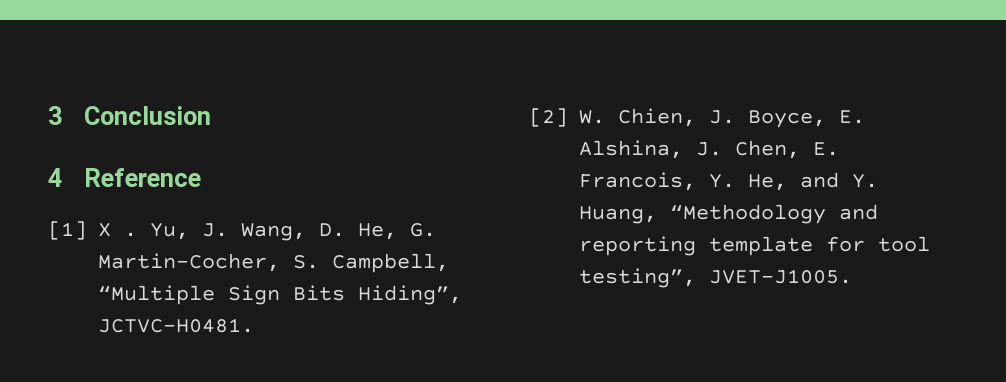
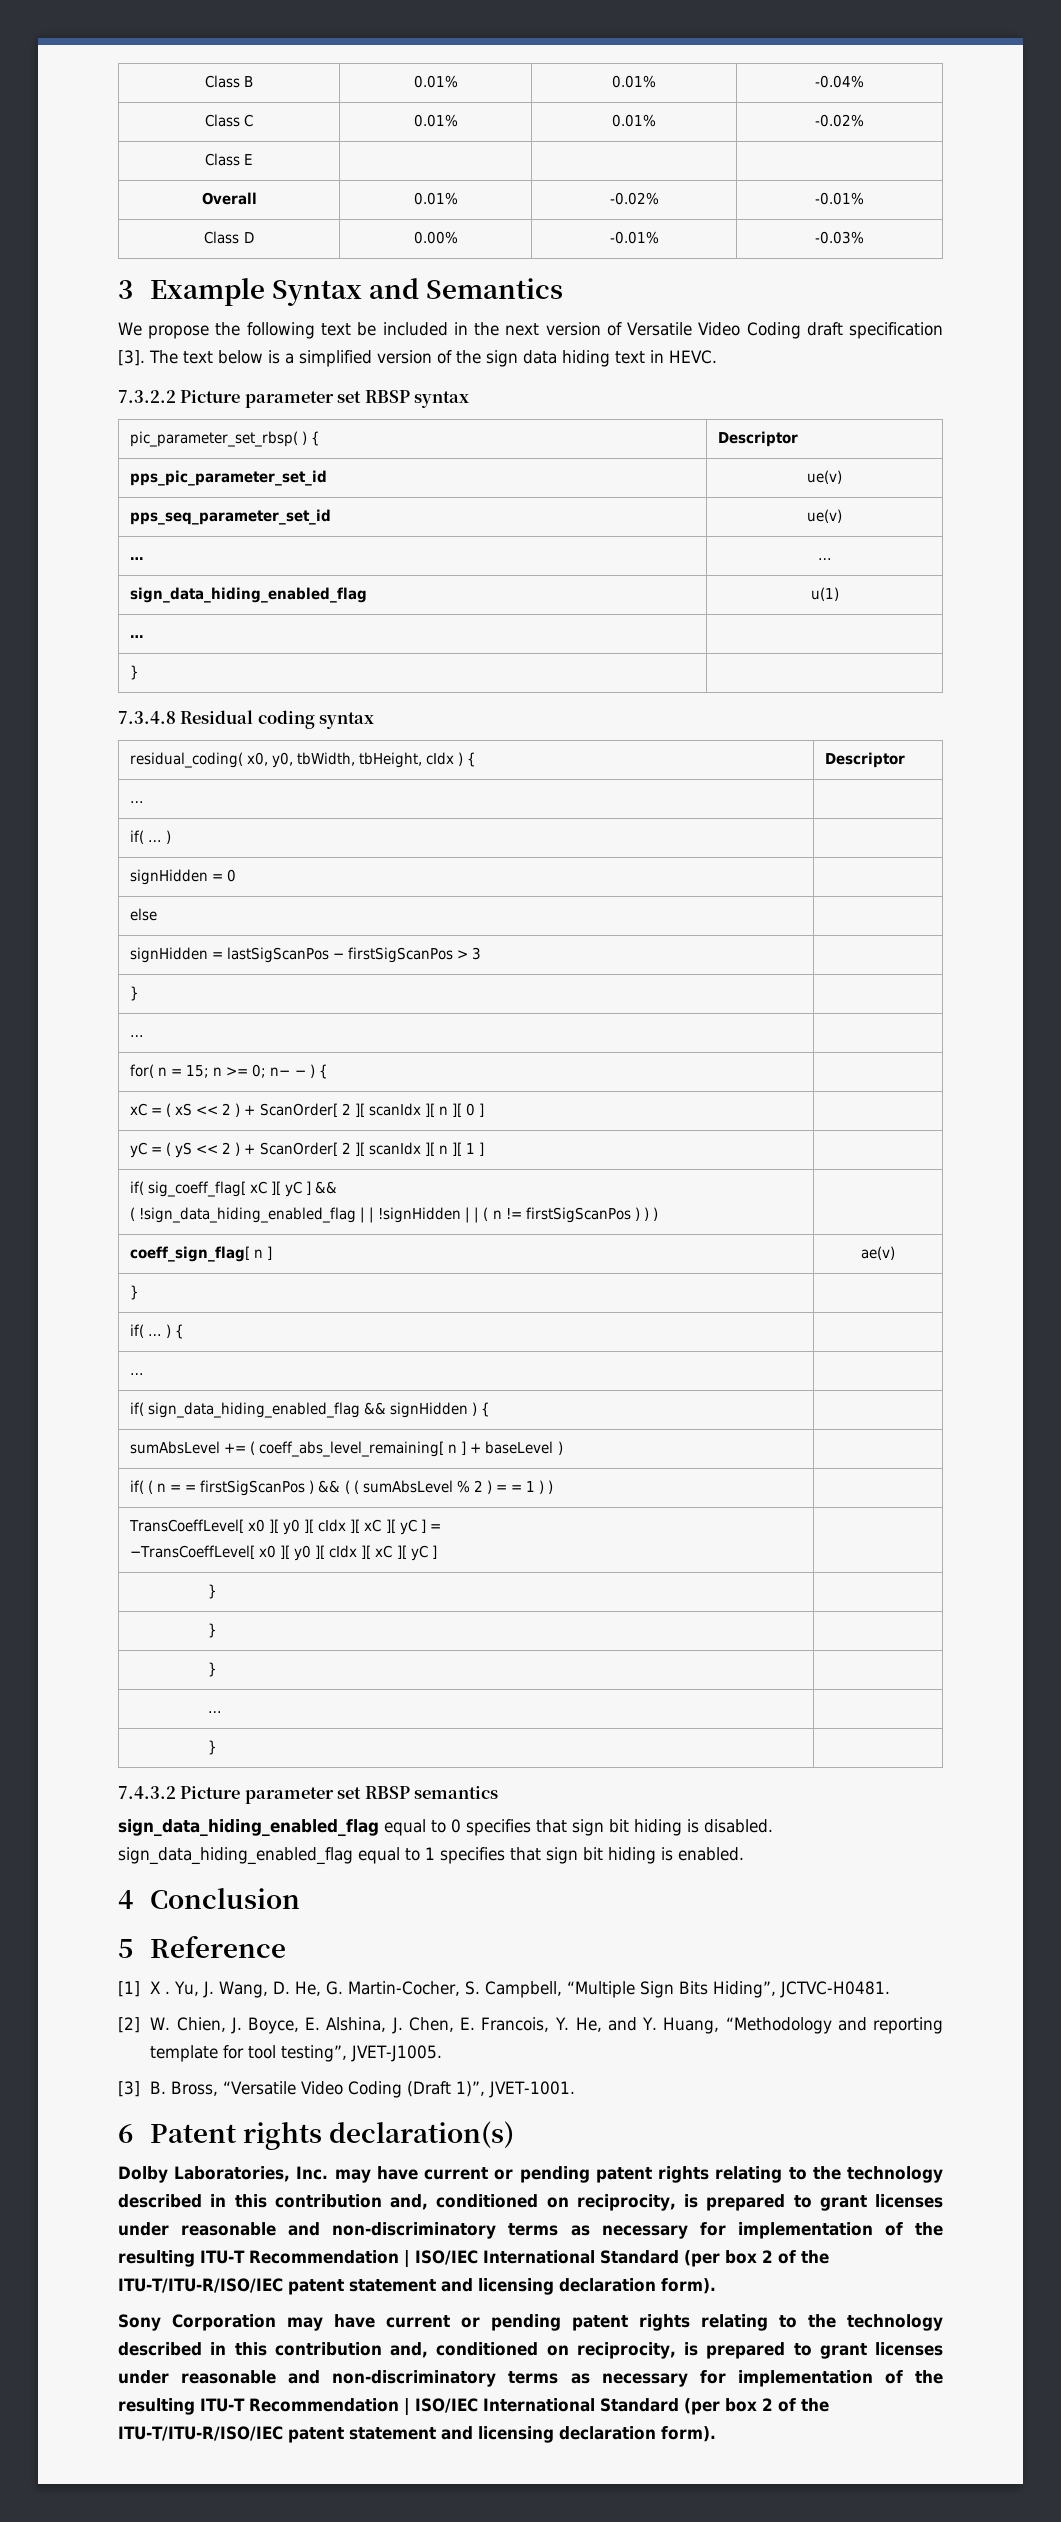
- 3 Conclusion
+ Class B | 0.01% | 0.01% | -0.04%
+ Class C | 0.01% | 0.01% | -0.02%
+ Class E | | |
+ Overall | 0.01% | -0.02% | -0.01%
+ Class D | 0.00% | -0.01% | -0.03%
+ 3 Example Syntax and Semantics
+ We propose the following text be included in the next version of Versatile Video Coding draft specification [3]. The text below is a simplified version of the sign data hiding text in HEVC.
+ 7.3.2.2 Picture parameter set RBSP syntax
+ pic_parameter_set_rbsp( ) { | Descriptor
+ pps_pic_parameter_set_id | ue(v)
+ pps_seq_parameter_set_id | ue(v)
+ … | …
+ sign_data_hiding_enabled_flag | u(1)
+ … |
+ } |
+ 7.3.4.8 Residual coding syntax
+ residual_coding( x0, y0, tbWidth, tbHeight, cIdx ) { | Descriptor
+ … |
+ if( … ) |
+ signHidden = 0 |
+ else |
+ signHidden = lastSigScanPos − firstSigScanPos > 3 |
+ } |
+ … |
+ for( n = 15; n >= 0; n− − ) { |
+ xC = ( xS << 2 ) + ScanOrder[ 2 ][ scanIdx ][ n ][ 0 ] |
+ yC = ( yS << 2 ) + ScanOrder[ 2 ][ scanIdx ][ n ][ 1 ] |
+ if( sig_coeff_flag[ xC ][ yC ] &&
+ ( !sign_data_hiding_enabled_flag | | !signHidden | | ( n != firstSigScanPos ) ) ) |
+ coeff_sign_flag[ n ] | ae(v)
+ } |
+ if( … ) { |
+ … |
+ if( sign_data_hiding_enabled_flag && signHidden ) { |
+ sumAbsLevel += ( coeff_abs_level_remaining[ n ] + baseLevel ) |
+ if( ( n = = firstSigScanPos ) && ( ( sumAbsLevel % 2 ) = = 1 ) ) |
+ TransCoeffLevel[ x0 ][ y0 ][ cIdx ][ xC ][ yC ] =
+ −TransCoeffLevel[ x0 ][ y0 ][ cIdx ][ xC ][ yC ] |
+ } |
+ } |
+ } |
+ … |
+ } |
+ 7.4.3.2 Picture parameter set RBSP semantics
+ sign_data_hiding_enabled_flag equal to 0 specifies that sign bit hiding is disabled. sign_data_hiding_enabled_flag equal to 1 specifies that sign bit hiding is enabled.
+ 4 Conclusion
- 4 Reference
+ 5 Reference
+ [3] B. Bross, “Versatile Video Coding (Draft 1)”, JVET-1001.
+ 6 Patent rights declaration(s)
+ Dolby Laboratories, Inc. may have current or pending patent rights relating to the technology described in this contribution and, conditioned on reciprocity, is prepared to grant licenses under reasonable and non-discriminatory terms as necessary for implementation of the resulting ITU-T Recommendation | ISO/IEC International Standard (per box 2 of the ITU-T/ITU-R/ISO/IEC patent statement and licensing declaration form).
+ Sony Corporation may have current or pending patent rights relating to the technology described in this contribution and, conditioned on reciprocity, is prepared to grant licenses under reasonable and non-discriminatory terms as necessary for implementation of the resulting ITU-T Recommendation | ISO/IEC International Standard (per box 2 of the ITU-T/ITU-R/ISO/IEC patent statement and licensing declaration form).

